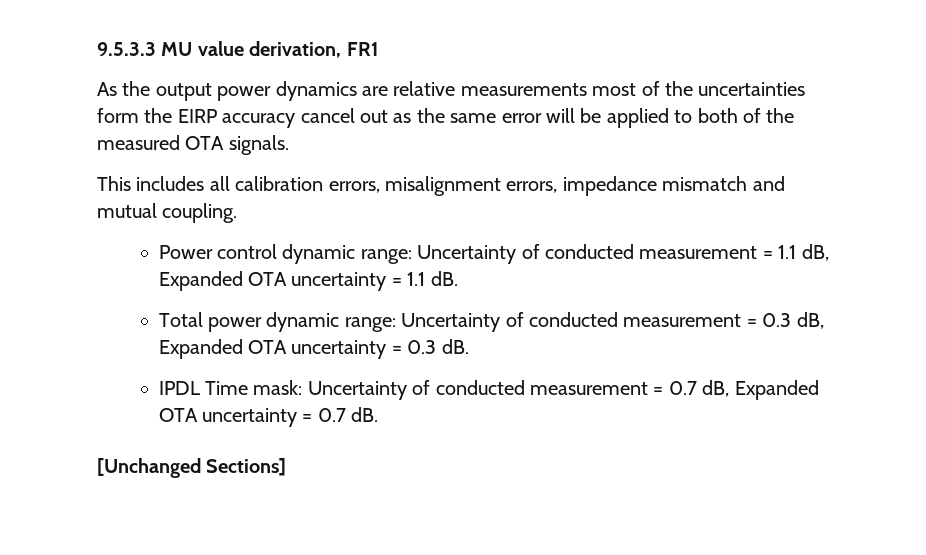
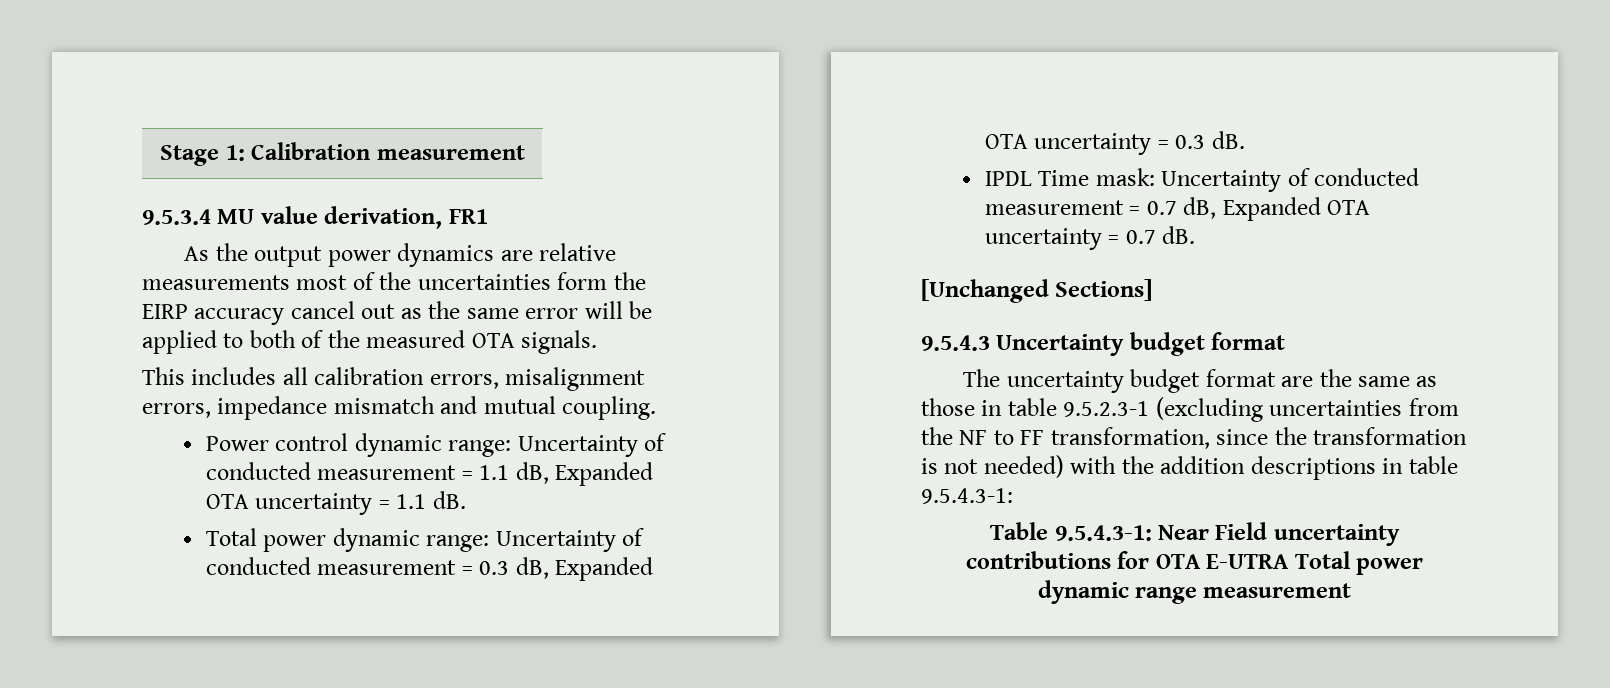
- 9.5.3.3 MU value derivation, FR1
+ Stage 1: Calibration measurement
+ 9.5.3.4 MU value derivation, FR1
+ 9.5.4.3 Uncertainty budget format
+ The uncertainty budget format are the same as those in table 9.5.2.3-1 (excluding uncertainties from the NF to FF transformation, since the transformation is not needed) with the addition descriptions in table 9.5.4.3-1:
+ Table 9.5.4.3-1: Near Field uncertainty contributions for OTA E-UTRA Total power dynamic range measurement

